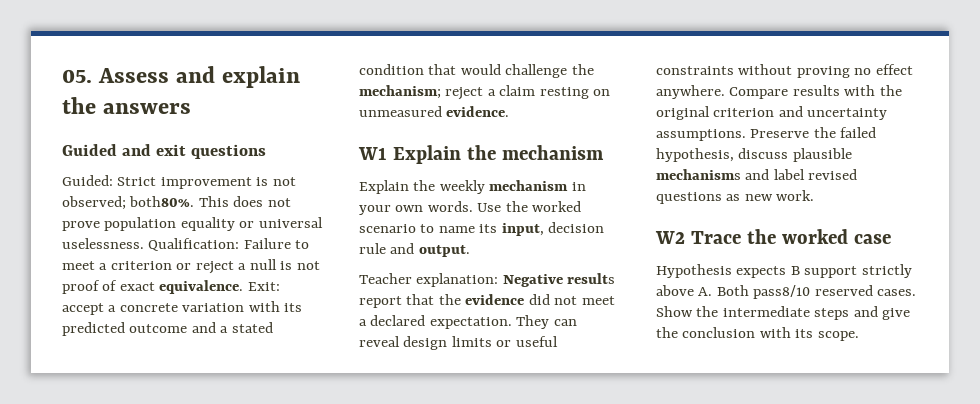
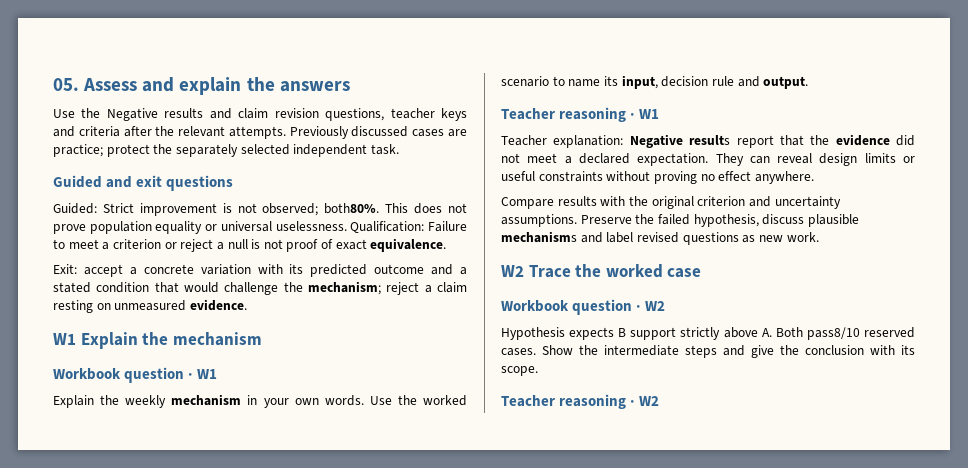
+ Use the Negative results and claim revision questions, teacher keys and criteria after the relevant attempts. Previously discussed cases are practice; protect the separately selected independent task.
- Qualification: Failure to meet a criterion or reject a null is not proof of exact equivalence. Exit: accept a concrete variation with its predicted outcome and a stated condition that would challenge the mechanism; reject a claim resting on unmeasured evidence.
+ Qualification: Failure to meet a criterion or reject a null is not proof of exact equivalence.
+ Exit: accept a concrete variation with its predicted outcome and a stated condition that would challenge the mechanism; reject a claim resting on unmeasured evidence.
+ Workbook question · W1
+ Teacher reasoning · W1
- They can reveal design limits or useful constraints without proving no effect anywhere. Compare results with the original criterion and uncertainty assumptions.
+ They can reveal design limits or useful constraints without proving no effect anywhere.
+ Compare results with the original criterion and uncertainty assumptions.
+ Workbook question · W2
+ Teacher reasoning · W2

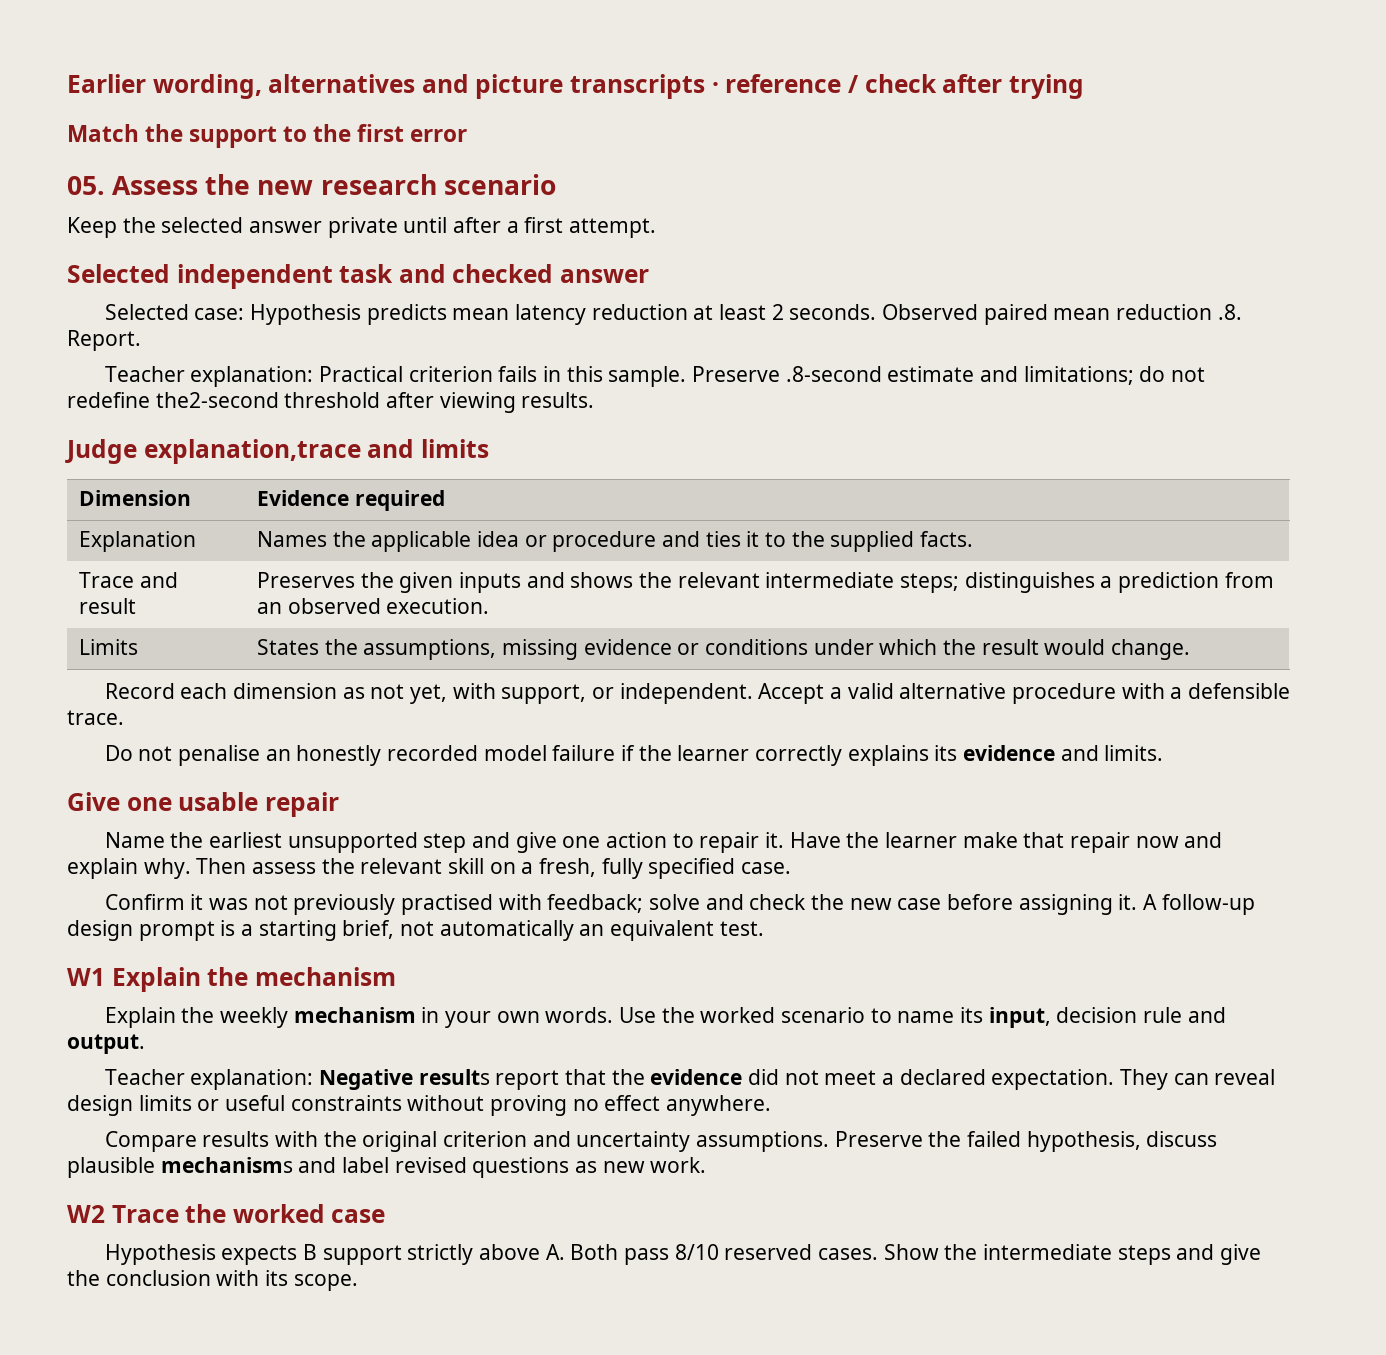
- 05. Assess and explain the answers
- Use the Negative results and claim revision questions, teacher keys and criteria after the relevant attempts. Previously discussed cases are practice; protect the separately selected independent task.
- Guided and exit questions
- Guided: Strict improvement is not observed; both80%. This does not prove population equality or universal uselessness. Qualification: Failure to meet a criterion or reject a null is not proof of exact equivalence.
- Exit: accept a concrete variation with its predicted outcome and a stated condition that would challenge the mechanism; reject a claim resting on unmeasured evidence.
+ Earlier wording, alternatives and picture transcripts · reference / check after trying
+ Match the support to the first error
+ 05. Assess the new research scenario
+ Keep the selected answer private until after a first attempt.
+ Selected independent task and checked answer
+ Selected case: Hypothesis predicts mean latency reduction at least 2 seconds. Observed paired mean reduction .8. Report.
+ Teacher explanation: Practical criterion fails in this sample. Preserve .8-second estimate and limitations; do not redefine the2-second threshold after viewing results.
+ Judge explanation,trace and limits
+ Dimension | Evidence required
+ Explanation | Names the applicable idea or procedure and ties it to the supplied facts.
+ Trace and result | Preserves the given inputs and shows the relevant intermediate steps; distinguishes a prediction from an observed execution.
+ Limits | States the assumptions, missing evidence or conditions under which the result would change.
+ Record each dimension as not yet, with support, or independent. Accept a valid alternative procedure with a defensible trace.
+ Do not penalise an honestly recorded model failure if the learner correctly explains its evidence and limits.
+ Give one usable repair
+ Name the earliest unsupported step and give one action to repair it. Have the learner make that repair now and explain why. Then assess the relevant skill on a fresh, fully specified case.
+ Confirm it was not previously practised with feedback; solve and check the new case before assigning it. A follow-up design prompt is a starting brief, not automatically an equivalent test.
- Workbook question · W1
- Teacher reasoning · W1
- Workbook question · W2
- Hypothesis expects B support strictly above A. Both pass8/10 reserved cases.
+ Hypothesis expects B support strictly above A. Both pass 8/10 reserved cases.
- Teacher reasoning · W2

